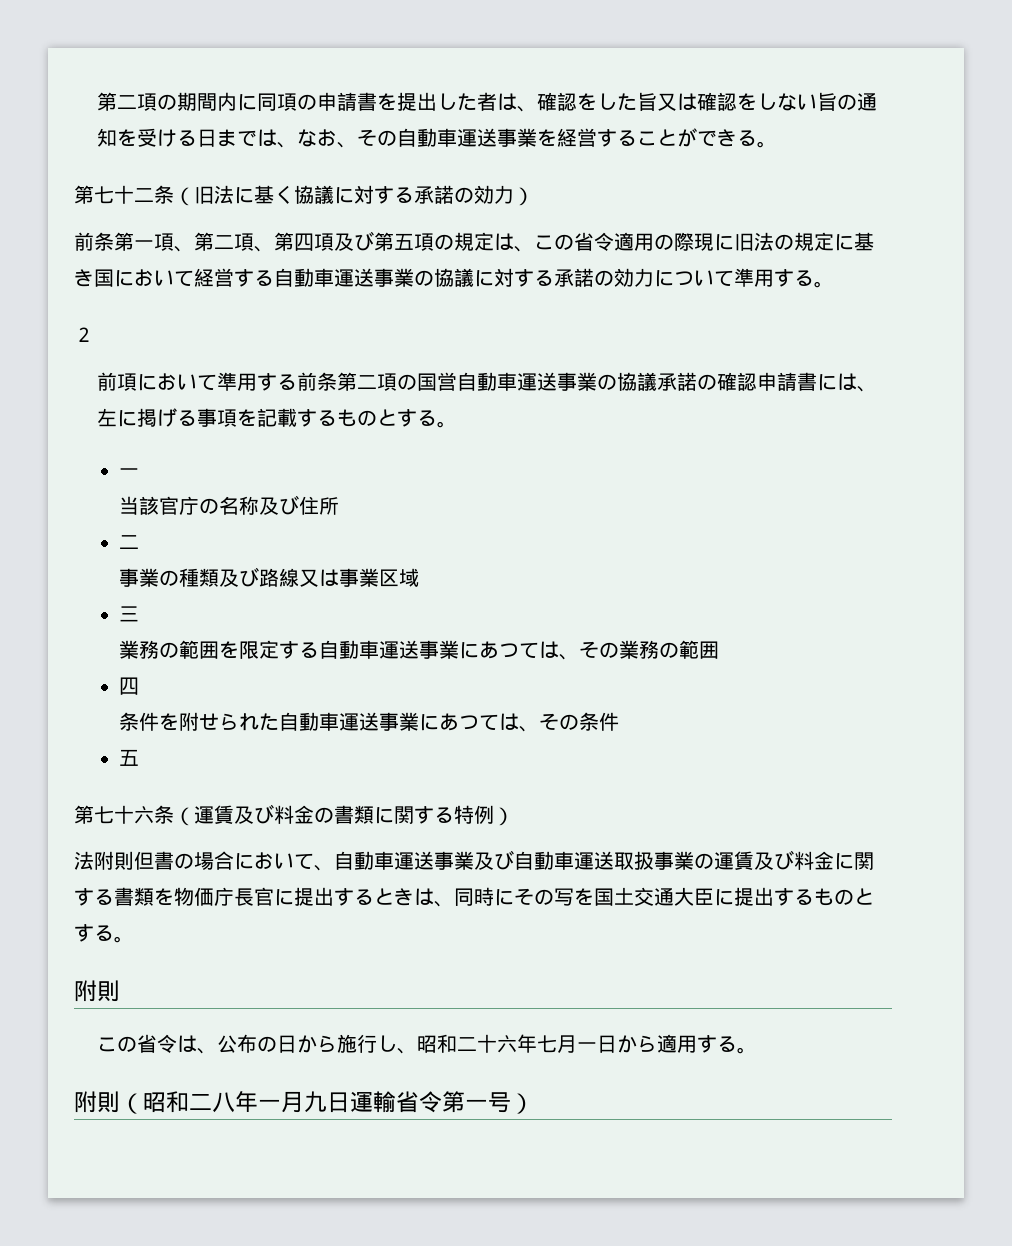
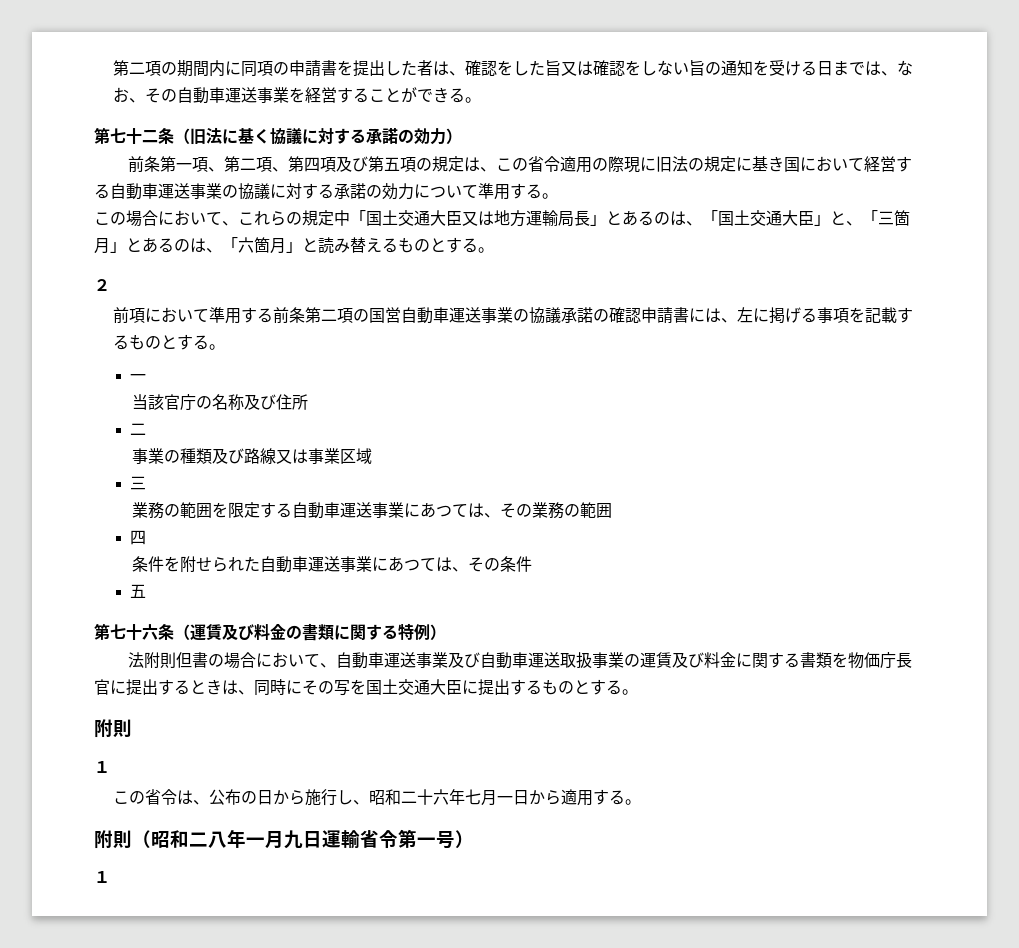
+ この場合において、これらの規定中「国土交通大臣又は地方運輸局長」とあるのは、「国土交通大臣」と、「三箇月」とあるのは、「六箇月」と読み替えるものとする。
  法附則但書の場合において、自動車運送事業及び自動車運送取扱事業の運賃及び料金に関する書類を物価庁長官に提出するときは、同時にその写を国土交通大臣に提出するものとする。
  附則
+ １
  附則（昭和二八年一月九日運輸省令第一号）
+ １

